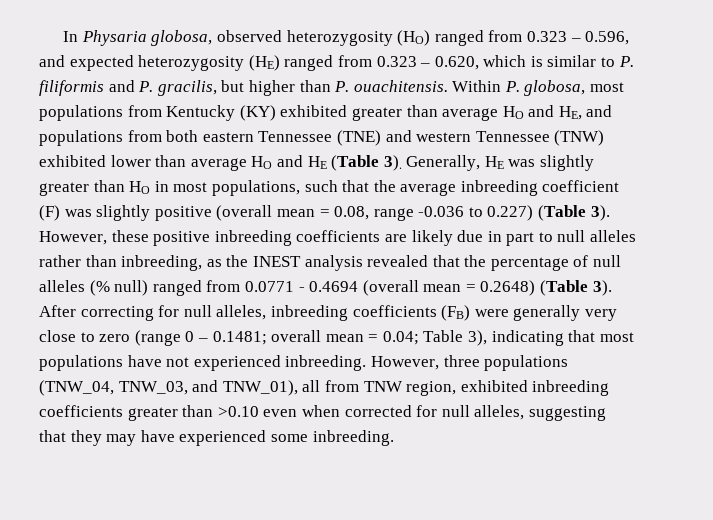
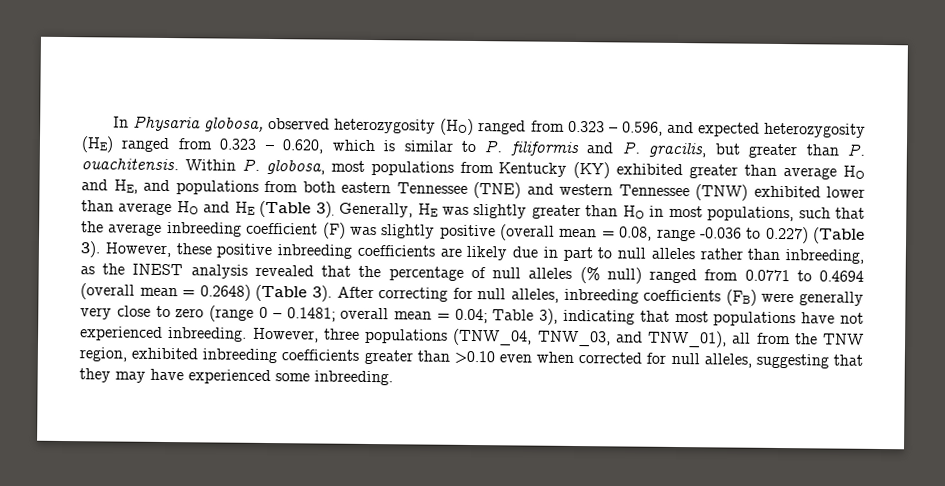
- In Physaria globosa, observed heterozygosity (HO) ranged from 0.323 – 0.596, and expected heterozygosity (HE) ranged from 0.323 – 0.620, which is similar to P. filiformis and P. gracilis, but higher than P. ouachitensis.
+ In Physaria globosa, observed heterozygosity (HO) ranged from 0.323 – 0.596, and expected heterozygosity (HE) ranged from 0.323 – 0.620, which is similar to P. filiformis and P. gracilis, but greater than P. ouachitensis.
- However, these positive inbreeding coefficients are likely due in part to null alleles rather than inbreeding, as the INEST analysis revealed that the percentage of null alleles (% null) ranged from 0.0771 - 0.4694 (overall mean = 0.2648) (Table 3).
+ However, these positive inbreeding coefficients are likely due in part to null alleles rather than inbreeding, as the INEST analysis revealed that the percentage of null alleles (% null) ranged from 0.0771 to 0.4694 (overall mean = 0.2648) (Table 3).
- However, three populations (TNW_04, TNW_03, and TNW_01), all from TNW region, exhibited inbreeding coefficients greater than >0.10 even when corrected for null alleles, suggesting that they may have experienced some inbreeding.
+ However, three populations (TNW_04, TNW_03, and TNW_01), all from the TNW region, exhibited inbreeding coefficients greater than >0.10 even when corrected for null alleles, suggesting that they may have experienced some inbreeding.

